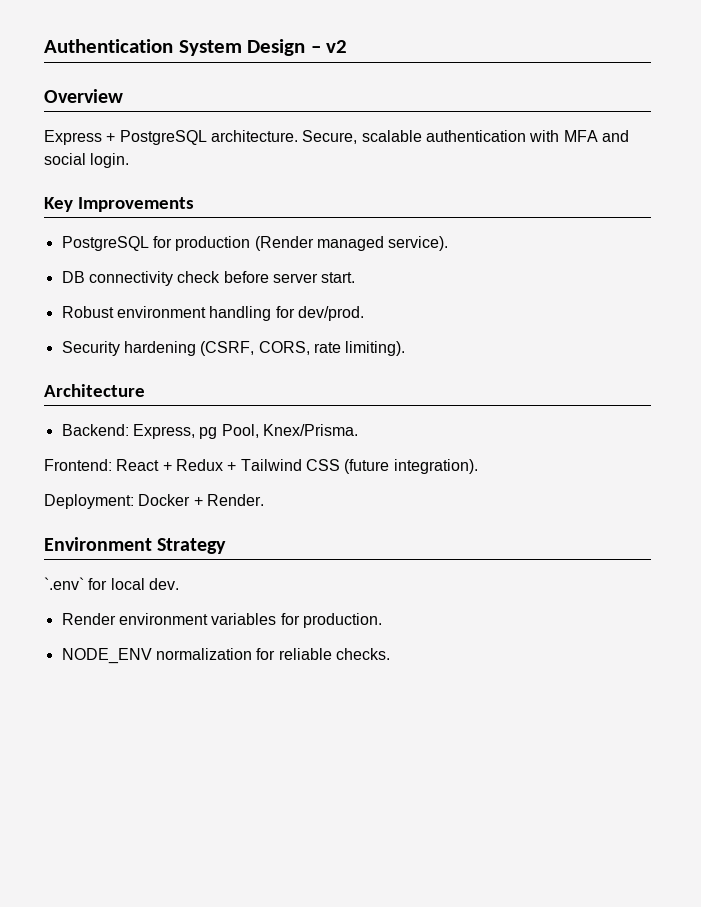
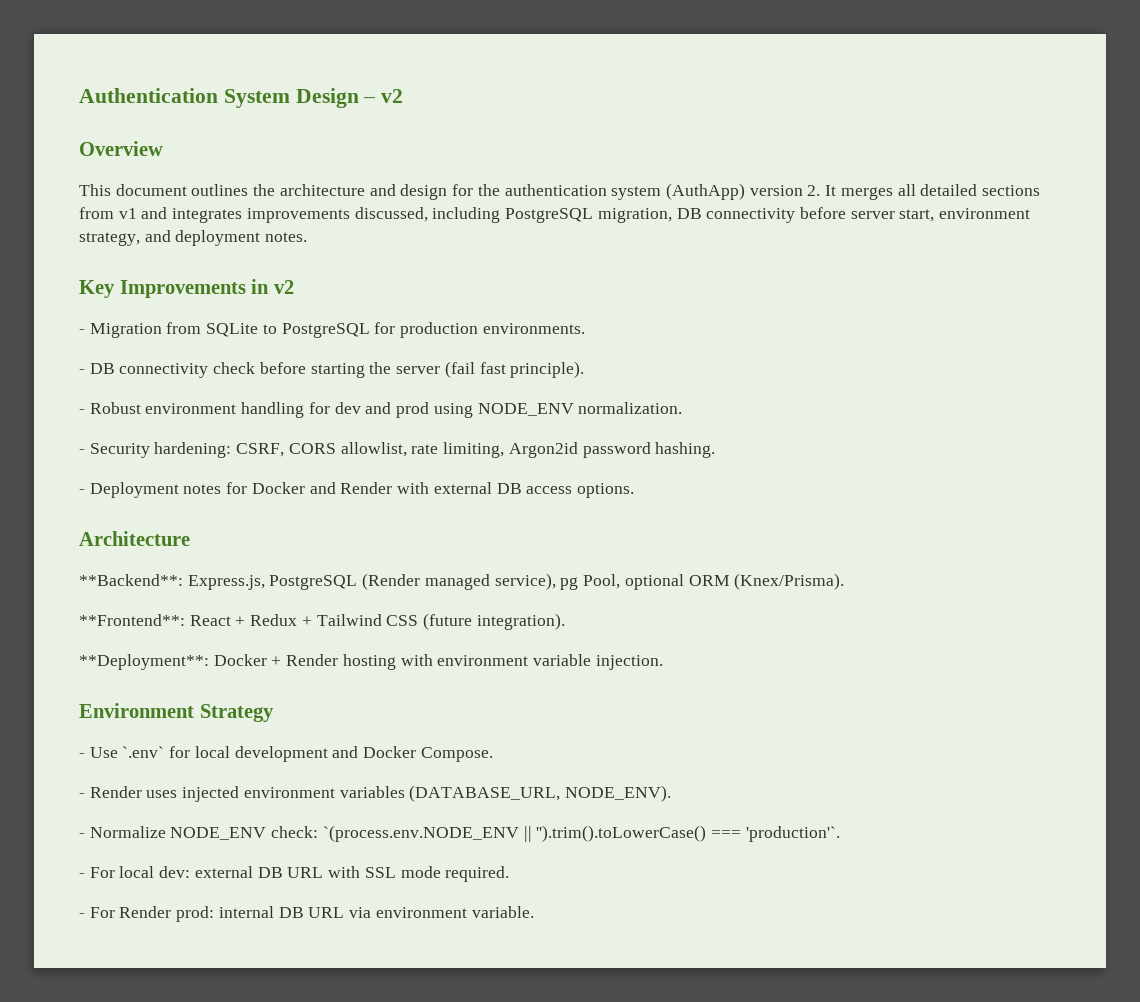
- Express + PostgreSQL architecture. Secure, scalable authentication with MFA and social login.
- Key Improvements
- PostgreSQL for production (Render managed service).
- DB connectivity check before server start.
- Robust environment handling for dev/prod.
- Security hardening (CSRF, CORS, rate limiting).
+ This document outlines the architecture and design for the authentication system (AuthApp) version 2. It merges all detailed sections from v1 and integrates improvements discussed, including PostgreSQL migration, DB connectivity before server start, environment strategy, and deployment notes.
+ Key Improvements in v2
+ - Migration from SQLite to PostgreSQL for production environments.
+ - DB connectivity check before starting the server (fail fast principle).
+ - Robust environment handling for dev and prod using NODE_ENV normalization.
+ - Security hardening: CSRF, CORS allowlist, rate limiting, Argon2id password hashing.
+ - Deployment notes for Docker and Render with external DB access options.
  Architecture
- Backend: Express, pg Pool, Knex/Prisma.
- Frontend: React + Redux + Tailwind CSS (future integration).
+ **Backend**: Express.js, PostgreSQL (Render managed service), pg Pool, optional ORM (Knex/Prisma).
+ **Frontend**: React + Redux + Tailwind CSS (future integration).
- Deployment: Docker + Render.
+ **Deployment**: Docker + Render hosting with environment variable injection.
- `.env` for local dev.
- Render environment variables for production.
- NODE_ENV normalization for reliable checks.
+ - Use `.env` for local development and Docker Compose.
+ - Render uses injected environment variables (DATABASE_URL, NODE_ENV).
+ - Normalize NODE_ENV check: `(process.env.NODE_ENV || '').trim().toLowerCase() === 'production'`.
+ - For local dev: external DB URL with SSL mode required.
+ - For Render prod: internal DB URL via environment variable.

